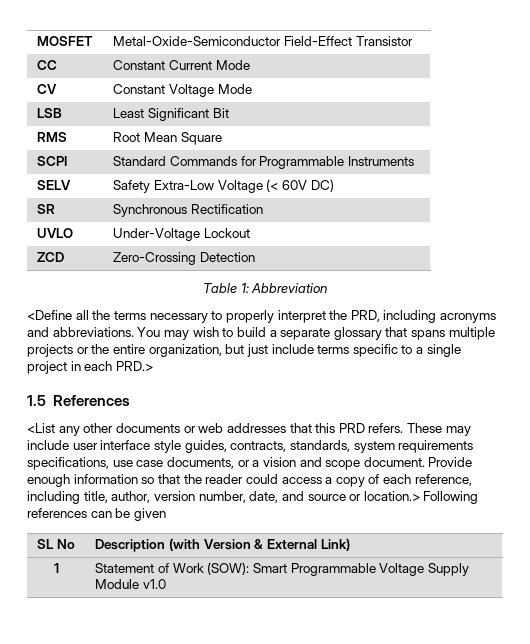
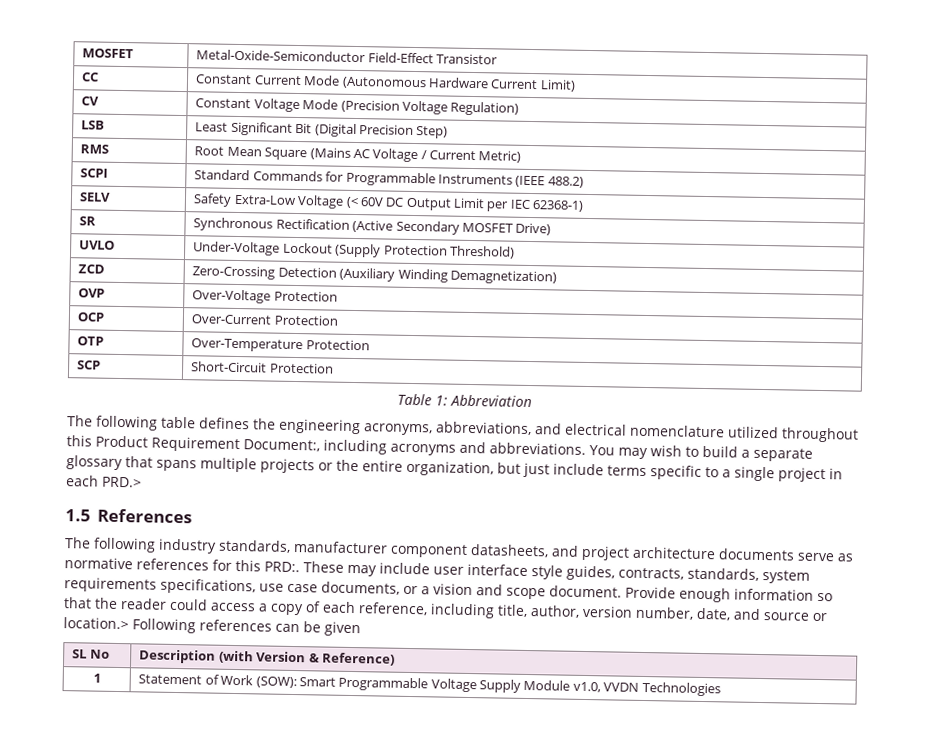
- CC | Constant Current Mode
+ CC | Constant Current Mode (Autonomous Hardware Current Limit)
- CV | Constant Voltage Mode
+ CV | Constant Voltage Mode (Precision Voltage Regulation)
- LSB | Least Significant Bit
+ LSB | Least Significant Bit (Digital Precision Step)
- RMS | Root Mean Square
+ RMS | Root Mean Square (Mains AC Voltage / Current Metric)
- SCPI | Standard Commands for Programmable Instruments
+ SCPI | Standard Commands for Programmable Instruments (IEEE 488.2)
- SELV | Safety Extra-Low Voltage (< 60V DC)
+ SELV | Safety Extra-Low Voltage (< 60V DC Output Limit per IEC 62368-1)
- SR | Synchronous Rectification
+ SR | Synchronous Rectification (Active Secondary MOSFET Drive)
- UVLO | Under-Voltage Lockout
+ UVLO | Under-Voltage Lockout (Supply Protection Threshold)
- ZCD | Zero-Crossing Detection
+ ZCD | Zero-Crossing Detection (Auxiliary Winding Demagnetization)
+ OVP | Over-Voltage Protection
+ OCP | Over-Current Protection
+ OTP | Over-Temperature Protection
+ SCP | Short-Circuit Protection
  Table 1: Abbreviation
- <Define all the terms necessary to properly interpret the PRD, including acronyms and abbreviations.
+ The following table defines the engineering acronyms, abbreviations, and electrical nomenclature utilized throughout this Product Requirement Document:, including acronyms and abbreviations.
- <List any other documents or web addresses that this PRD refers.
+ The following industry standards, manufacturer component datasheets, and project architecture documents serve as normative references for this PRD:.
- SL No | Description (with Version & External Link)
+ SL No | Description (with Version & Reference)
- 1 | Statement of Work (SOW): Smart Programmable Voltage Supply Module v1.0
+ 1 | Statement of Work (SOW): Smart Programmable Voltage Supply Module v1.0, VVDN Technologies

